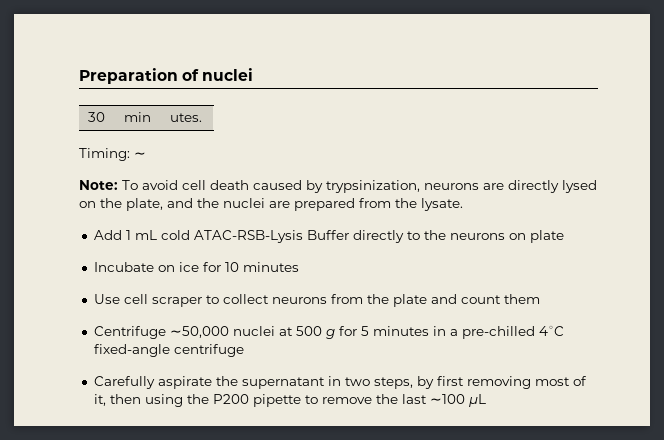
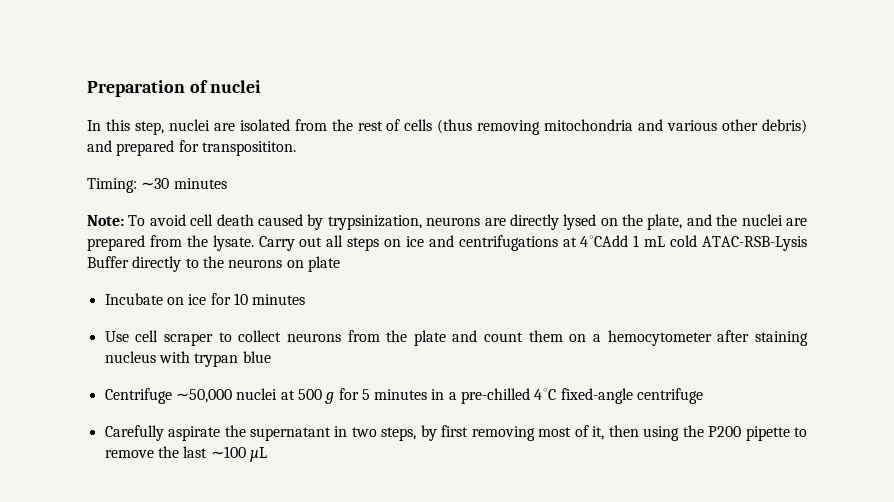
- 30 | min | utes.
+ In this step, nuclei are isolated from the rest of cells (thus removing mitochondria and various other debris) and prepared for transposititon.
- Timing: ∼
+ Timing: ∼30 minutes
- Note: To avoid cell death caused by trypsinization, neurons are directly lysed on the plate, and the nuclei are prepared from the lysate.
- Add 1 mL cold ATAC-RSB-Lysis Buffer directly to the neurons on plate
+ Note: To avoid cell death caused by trypsinization, neurons are directly lysed on the plate, and the nuclei are prepared from the lysate. Carry out all steps on ice and centrifugations at 4◦CAdd 1 mL cold ATAC-RSB-Lysis Buffer directly to the neurons on plate
- Use cell scraper to collect neurons from the plate and count them
+ Use cell scraper to collect neurons from the plate and count them on a hemocytometer after staining nucleus with trypan blue

